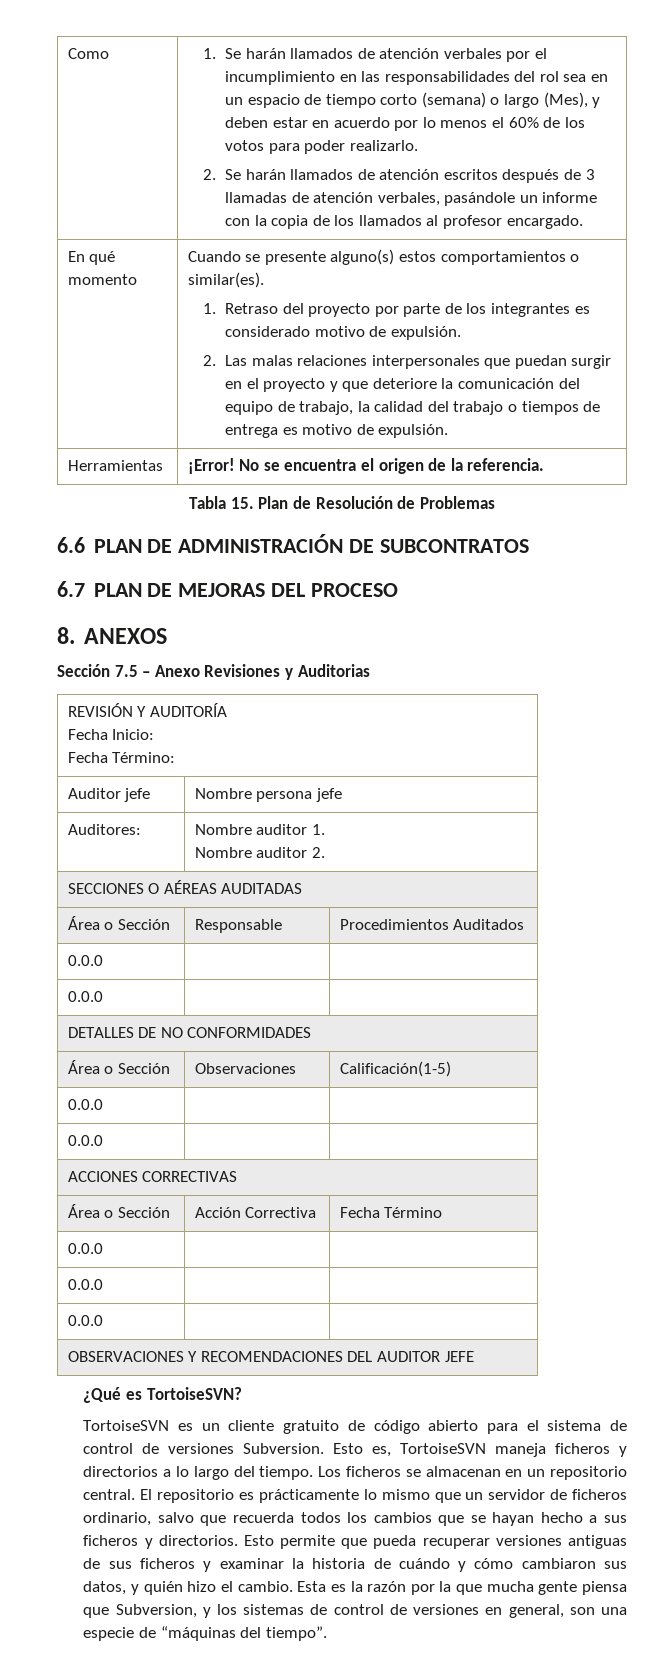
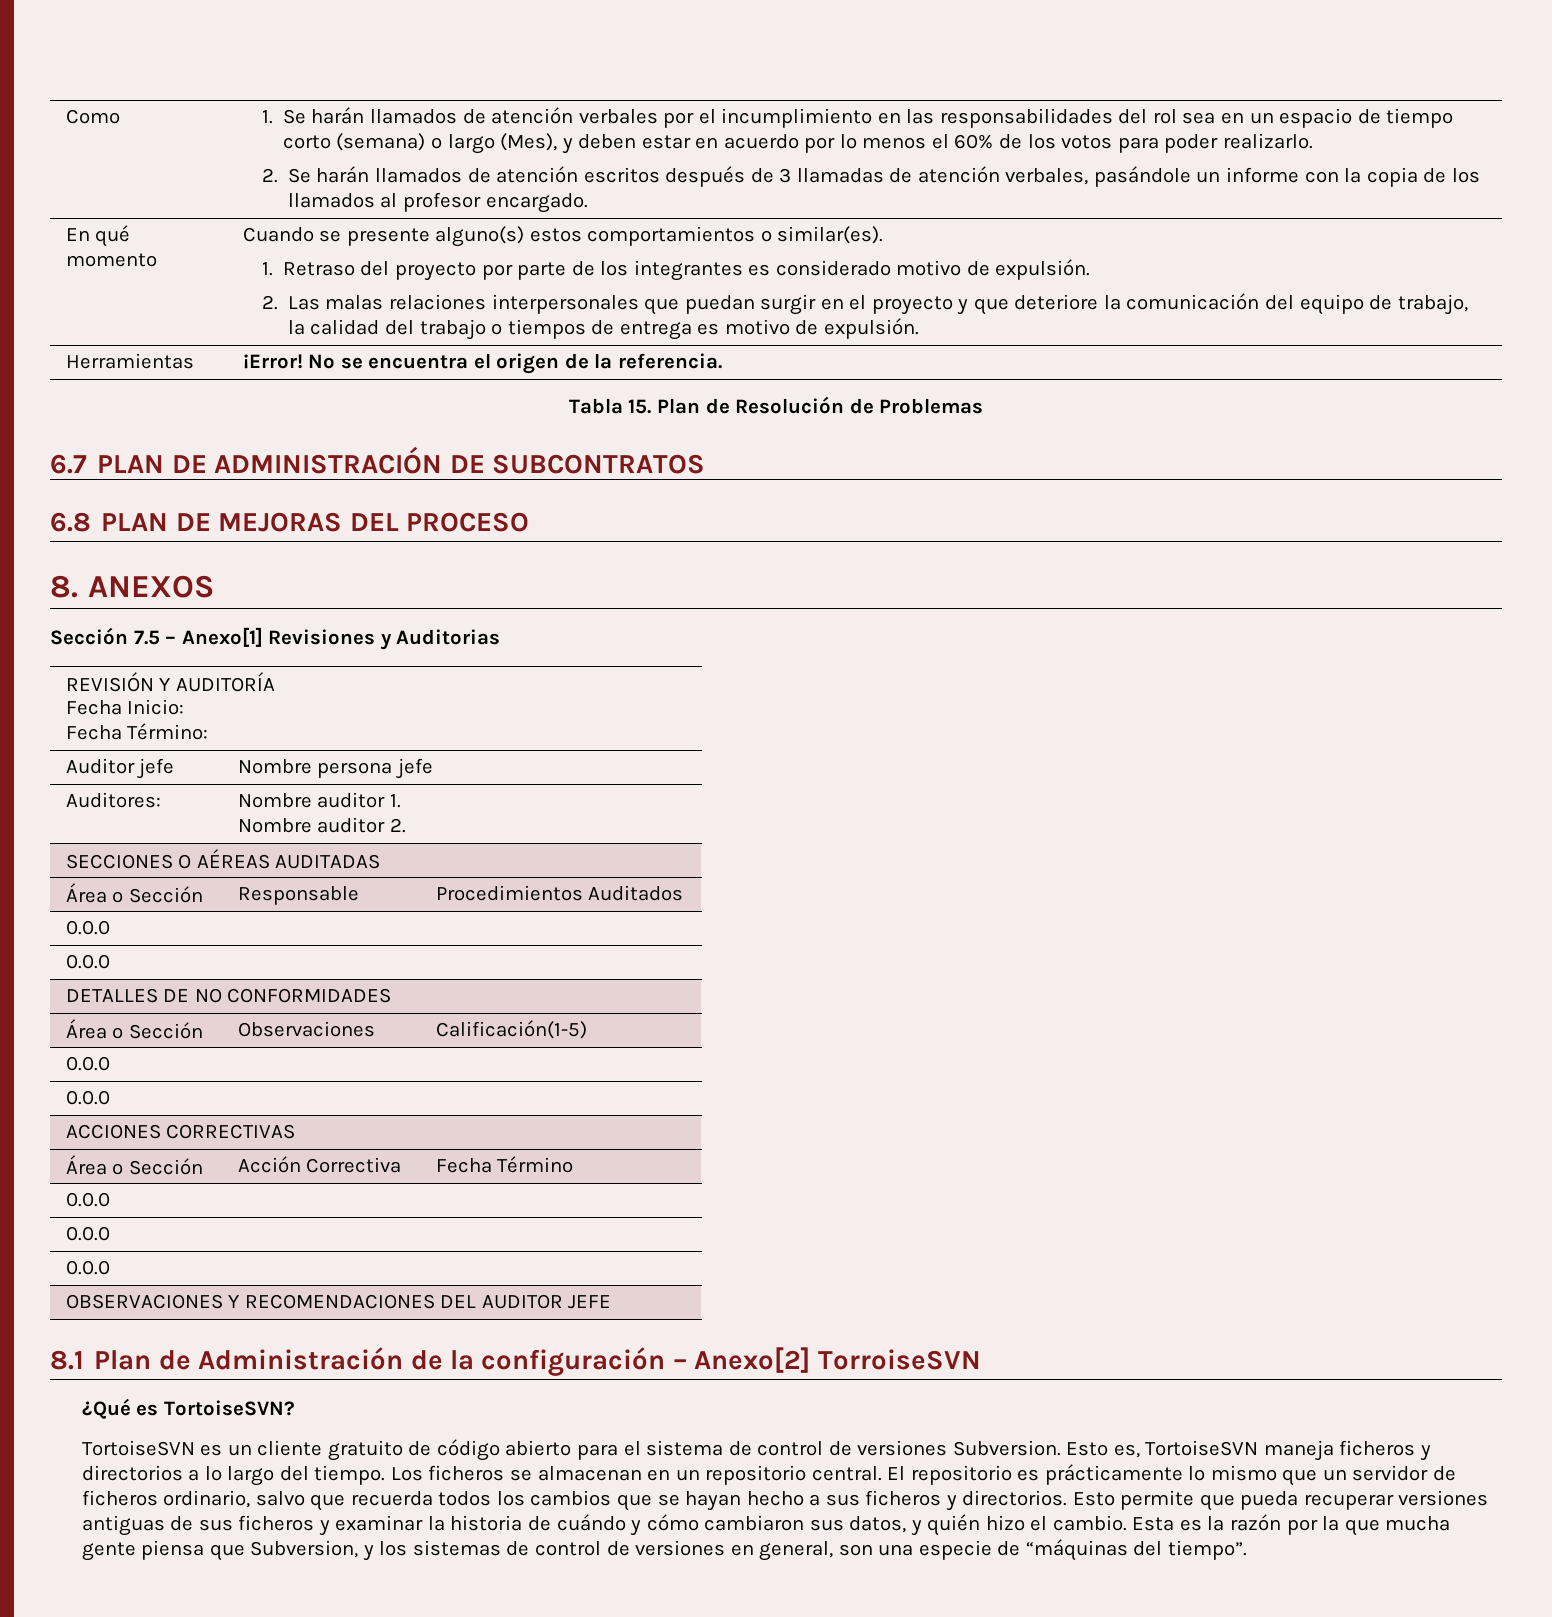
- 6.6 PLAN DE ADMINISTRACIÓN DE SUBCONTRATOS
+ 6.7 PLAN DE ADMINISTRACIÓN DE SUBCONTRATOS
- 6.7 PLAN DE MEJORAS DEL PROCESO
+ 6.8 PLAN DE MEJORAS DEL PROCESO
- Sección 7.5 – Anexo Revisiones y Auditorias
+ Sección 7.5 – Anexo[1] Revisiones y Auditorias
+ 8.1 Plan de Administración de la configuración – Anexo[2] TorroiseSVN

